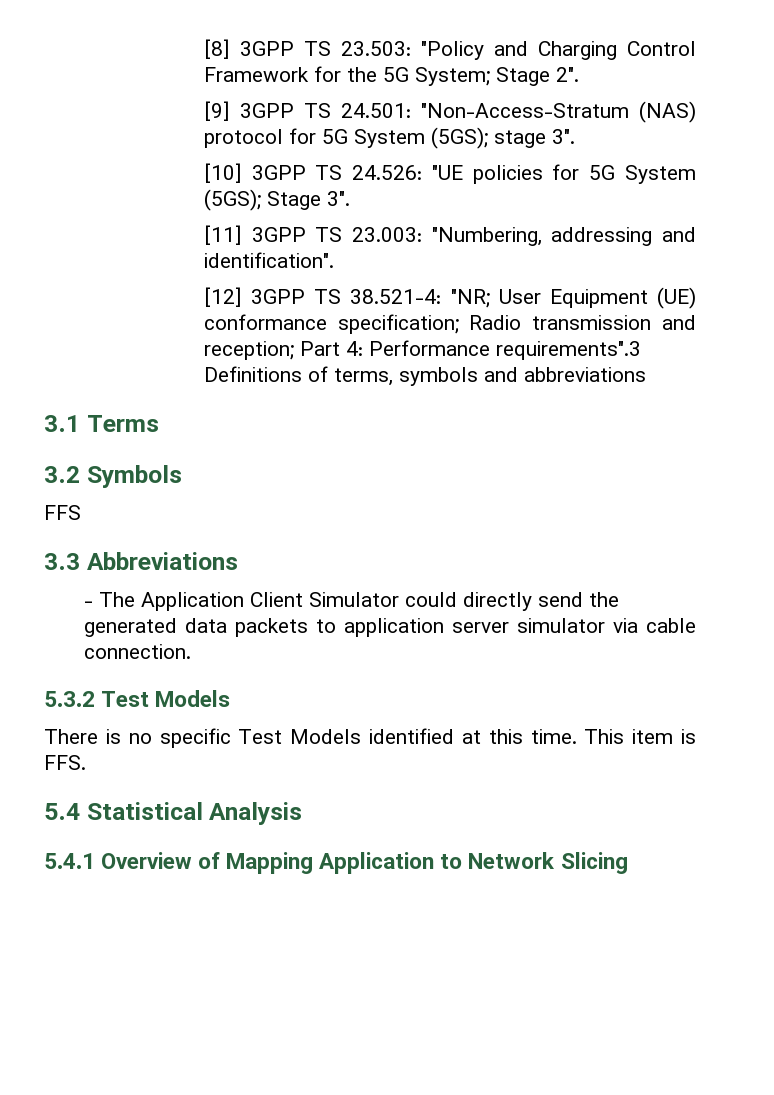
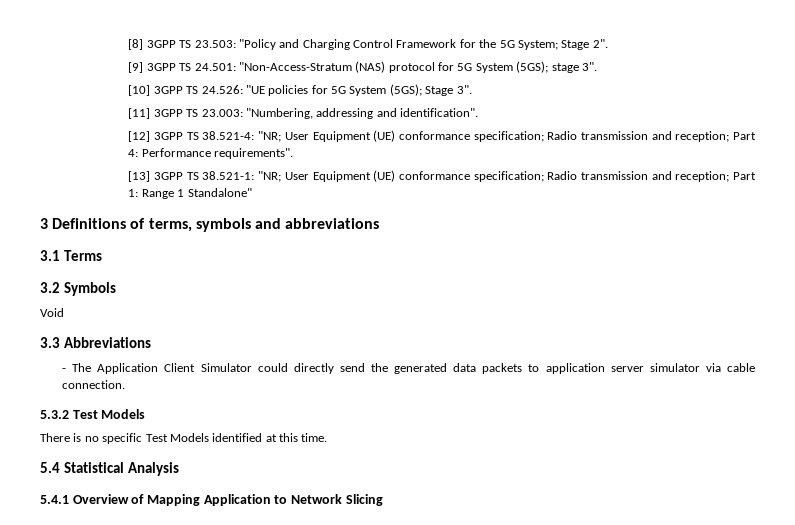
- [12] 3GPP TS 38.521-4: "NR; User Equipment (UE) conformance specification; Radio transmission and reception; Part 4: Performance requirements".3 Definitions of terms, symbols and abbreviations
+ [12] 3GPP TS 38.521-4: "NR; User Equipment (UE) conformance specification; Radio transmission and reception; Part 4: Performance requirements".
+ [13] 3GPP TS 38.521-1: "NR; User Equipment (UE) conformance specification; Radio transmission and reception; Part 1: Range 1 Standalone"
+ 3 Definitions of terms, symbols and abbreviations
- FFS
+ Void
- This item is FFS.

